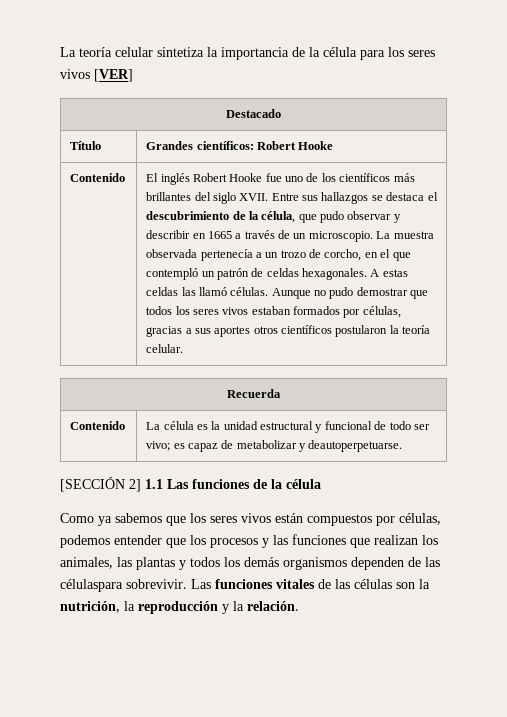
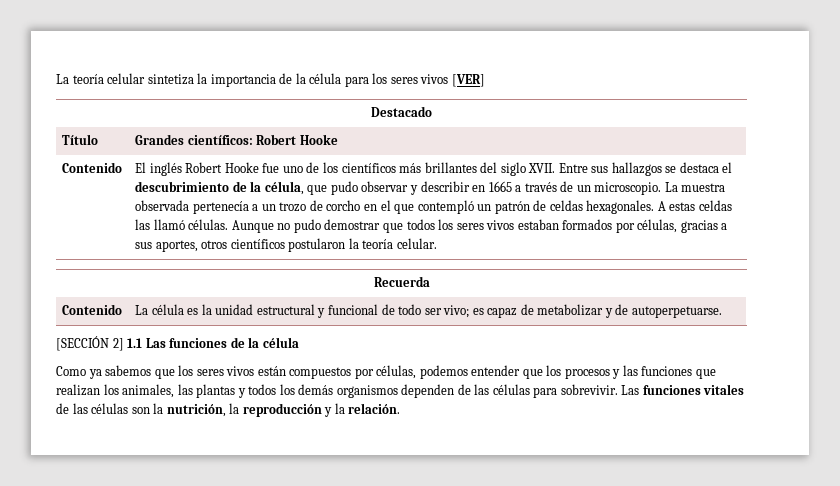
- La muestra observada pertenecía a un trozo de corcho, en el que contempló un patrón de celdas hexagonales.
+ La muestra observada pertenecía a un trozo de corcho en el que contempló un patrón de celdas hexagonales.
- Aunque no pudo demostrar que todos los seres vivos estaban formados por células, gracias a sus aportes otros científicos postularon la teoría celular.
+ Aunque no pudo demostrar que todos los seres vivos estaban formados por células, gracias a sus aportes, otros científicos postularon la teoría celular.
- Contenido | La célula es la unidad estructural y funcional de todo ser vivo; es capaz de metabolizar y deautoperpetuarse.
+ Contenido | La célula es la unidad estructural y funcional de todo ser vivo; es capaz de metabolizar y de autoperpetuarse.
- Como ya sabemos que los seres vivos están compuestos por células, podemos entender que los procesos y las funciones que realizan los animales, las plantas y todos los demás organismos dependen de las célulaspara sobrevivir.
+ Como ya sabemos que los seres vivos están compuestos por células, podemos entender que los procesos y las funciones que realizan los animales, las plantas y todos los demás organismos dependen de las células para sobrevivir.

